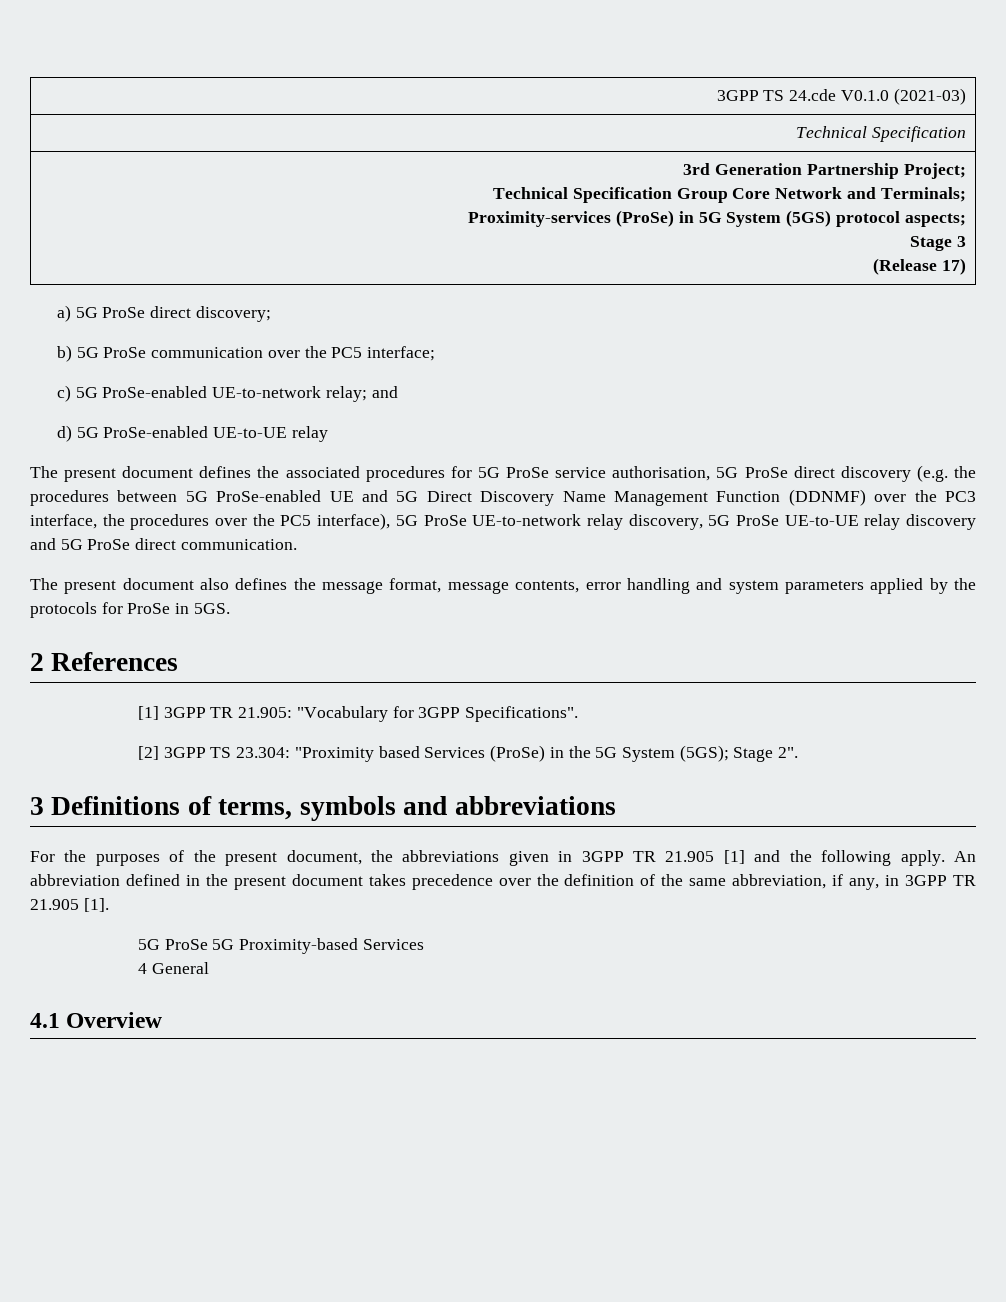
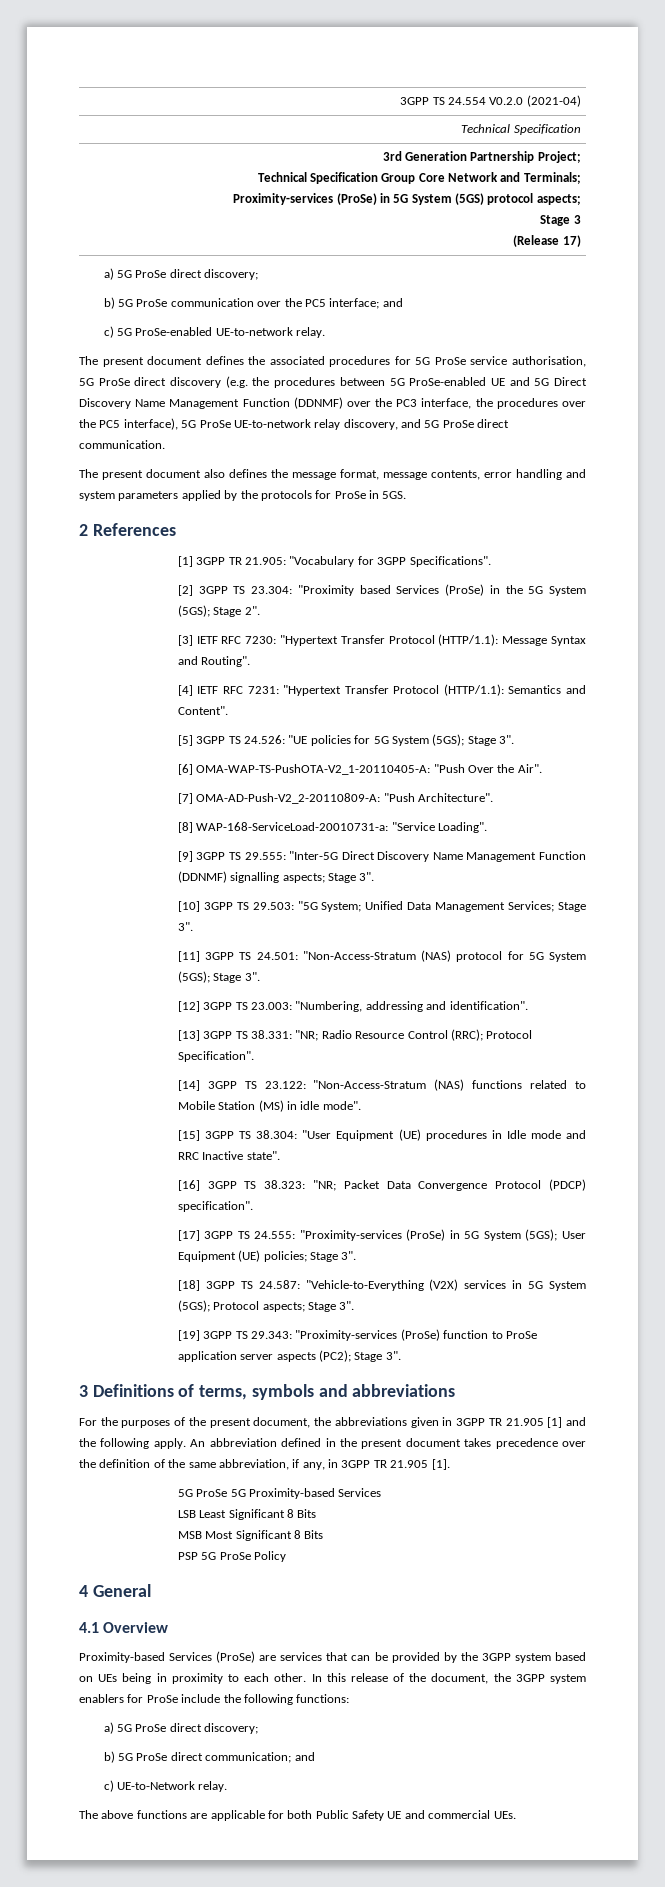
- 3GPP TS 24.cde V0.1.0 (2021-03)
+ 3GPP TS 24.554 V0.2.0 (2021-04)
- b) 5G ProSe communication over the PC5 interface;
+ b) 5G ProSe communication over the PC5 interface; and
- c) 5G ProSe-enabled UE-to-network relay; and
- d) 5G ProSe-enabled UE-to-UE relay
+ c) 5G ProSe-enabled UE-to-network relay.
- The present document defines the associated procedures for 5G ProSe service authorisation, 5G ProSe direct discovery (e.g. the procedures between 5G ProSe-enabled UE and 5G Direct Discovery Name Management Function (DDNMF) over the PC3 interface, the procedures over the PC5 interface), 5G ProSe UE-to-network relay discovery, 5G ProSe UE-to-UE relay discovery and 5G ProSe direct communication.
+ The present document defines the associated procedures for 5G ProSe service authorisation, 5G ProSe direct discovery (e.g. the procedures between 5G ProSe-enabled UE and 5G Direct Discovery Name Management Function (DDNMF) over the PC3 interface, the procedures over the PC5 interface), 5G ProSe UE-to-network relay discovery, and 5G ProSe direct communication.
+ [3] IETF RFC 7230: "Hypertext Transfer Protocol (HTTP/1.1): Message Syntax and Routing".
+ [4] IETF RFC 7231: "Hypertext Transfer Protocol (HTTP/1.1): Semantics and Content".
+ [5] 3GPP TS 24.526: "UE policies for 5G System (5GS); Stage 3".
+ [6] OMA-WAP-TS-PushOTA-V2_1-20110405-A: "Push Over the Air".
+ [7] OMA-AD-Push-V2_2-20110809-A: "Push Architecture".
+ [8] WAP-168-ServiceLoad-20010731-a: "Service Loading".
+ [9] 3GPP TS 29.555: "Inter-5G Direct Discovery Name Management Function (DDNMF) signalling aspects; Stage 3".
+ [10] 3GPP TS 29.503: "5G System; Unified Data Management Services; Stage 3".
+ [11] 3GPP TS 24.501: "Non-Access-Stratum (NAS) protocol for 5G System (5GS); Stage 3".
+ [12] 3GPP TS 23.003: "Numbering, addressing and identification".
+ [13] 3GPP TS 38.331: "NR; Radio Resource Control (RRC); Protocol Specification".
+ [14] 3GPP TS 23.122: "Non-Access-Stratum (NAS) functions related to Mobile Station (MS) in idle mode".
+ [15] 3GPP TS 38.304: "User Equipment (UE) procedures in Idle mode and RRC Inactive state".
+ [16] 3GPP TS 38.323: "NR; Packet Data Convergence Protocol (PDCP) specification".
+ [17] 3GPP TS 24.555: "Proximity-services (ProSe) in 5G System (5GS); User Equipment (UE) policies; Stage 3".
+ [18] 3GPP TS 24.587: "Vehicle-to-Everything (V2X) services in 5G System (5GS); Protocol aspects; Stage 3".
+ [19] 3GPP TS 29.343: "Proximity-services (ProSe) function to ProSe application server aspects (PC2); Stage 3".
+ LSB Least Significant 8 Bits
+ MSB Most Significant 8 Bits
+ PSP 5G ProSe Policy
  4 General
  4.1 Overview
+ Proximity-based Services (ProSe) are services that can be provided by the 3GPP system based on UEs being in proximity to each other. In this release of the document, the 3GPP system enablers for ProSe include the following functions:
+ a) 5G ProSe direct discovery;
+ b) 5G ProSe direct communication; and
+ c) UE-to-Network relay.
+ The above functions are applicable for both Public Safety UE and commercial UEs.

